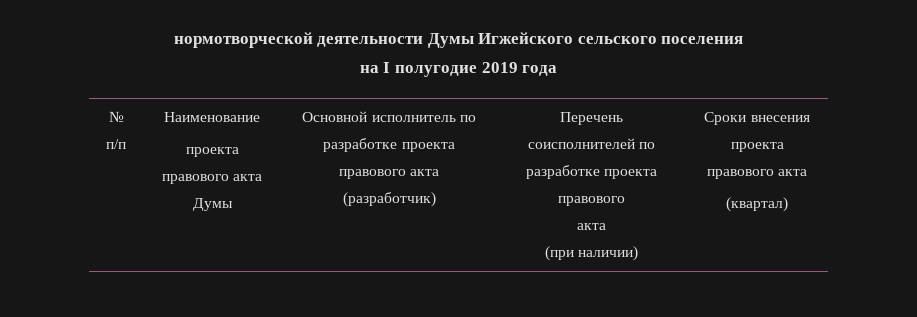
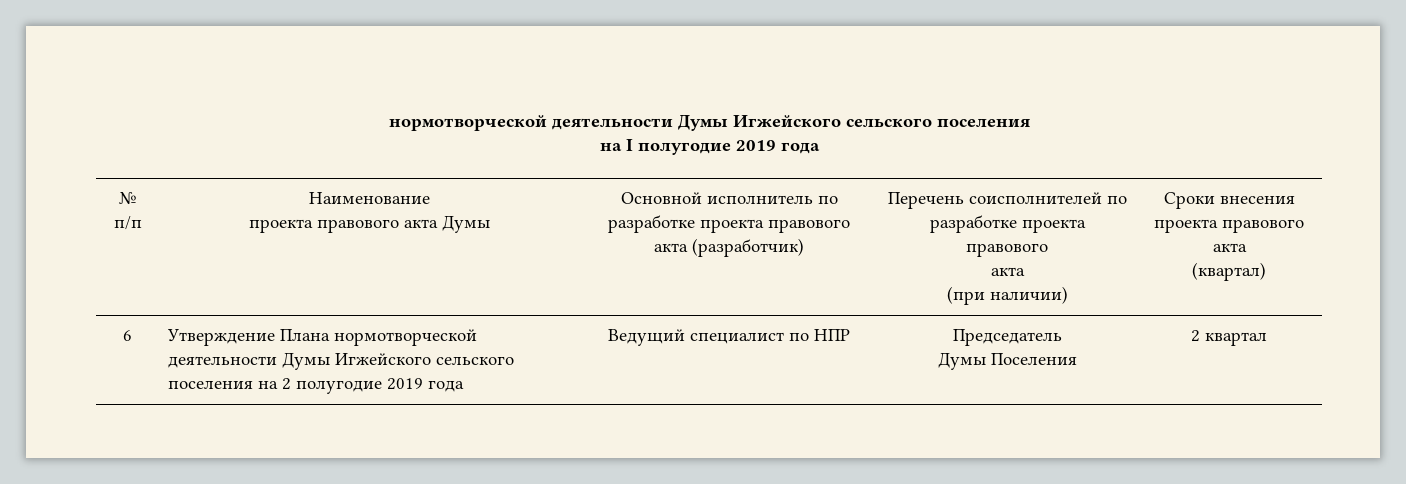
+ 6 | Утверждение Плана нормотворческой деятельности Думы Игжейского сельского поселения на 2 полугодие 2019 года | Ведущий специалист по НПР | Председатель
+ Думы Поселения | 2 квартал

